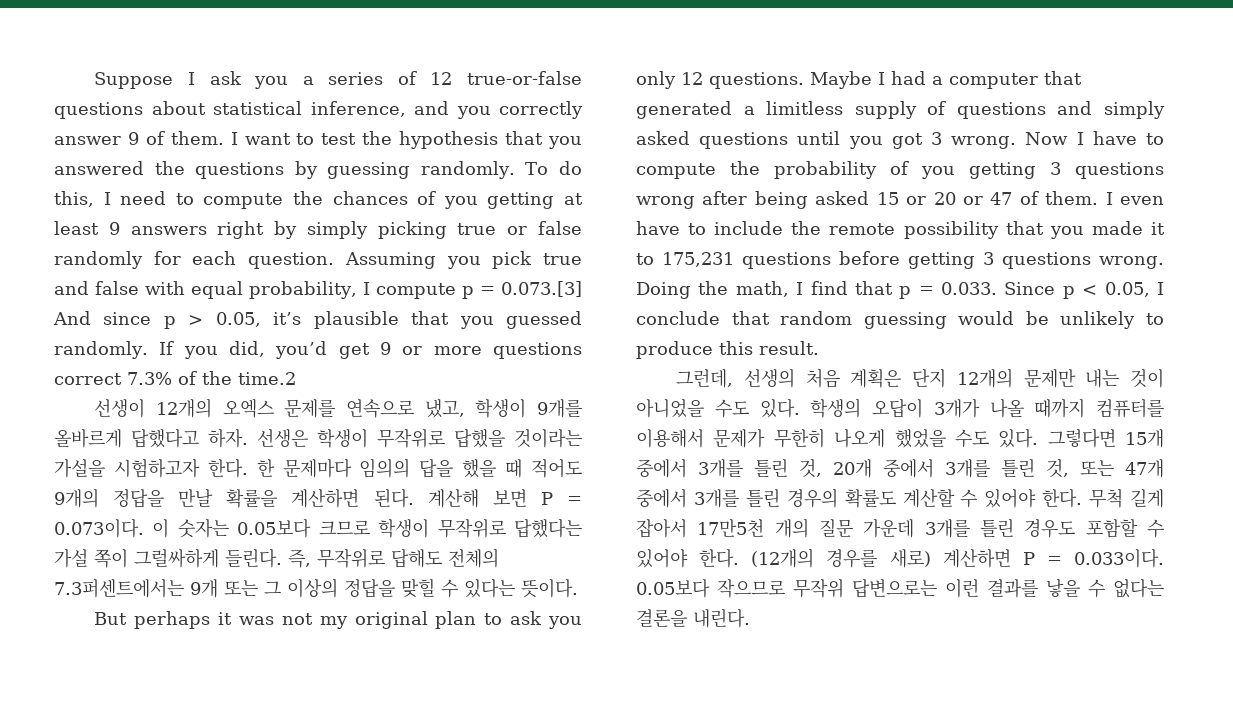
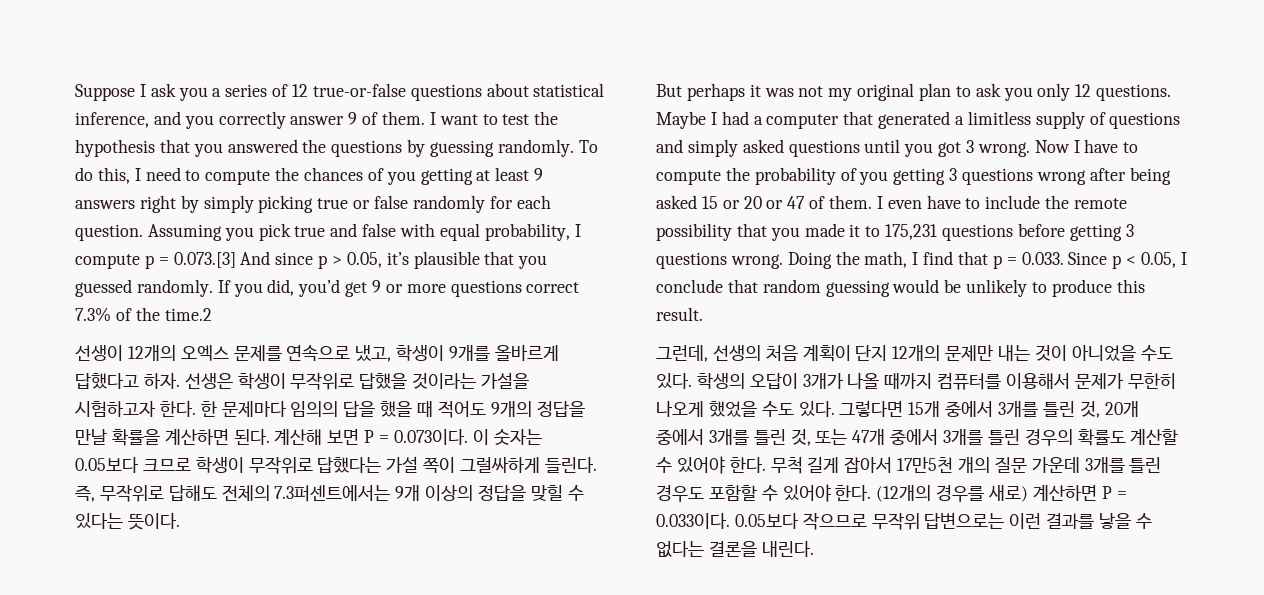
- 즉, 무작위로 답해도 전체의 7.3퍼센트에서는 9개 또는 그 이상의 정답을 맞힐 수 있다는 뜻이다.
+ 즉, 무작위로 답해도 전체의 7.3퍼센트에서는 9개 이상의 정답을 맞힐 수 있다는 뜻이다.
- 그런데, 선생의 처음 계획은 단지 12개의 문제만 내는 것이 아니었을 수도 있다.
+ 그런데, 선생의 처음 계획이 단지 12개의 문제만 내는 것이 아니었을 수도 있다.

